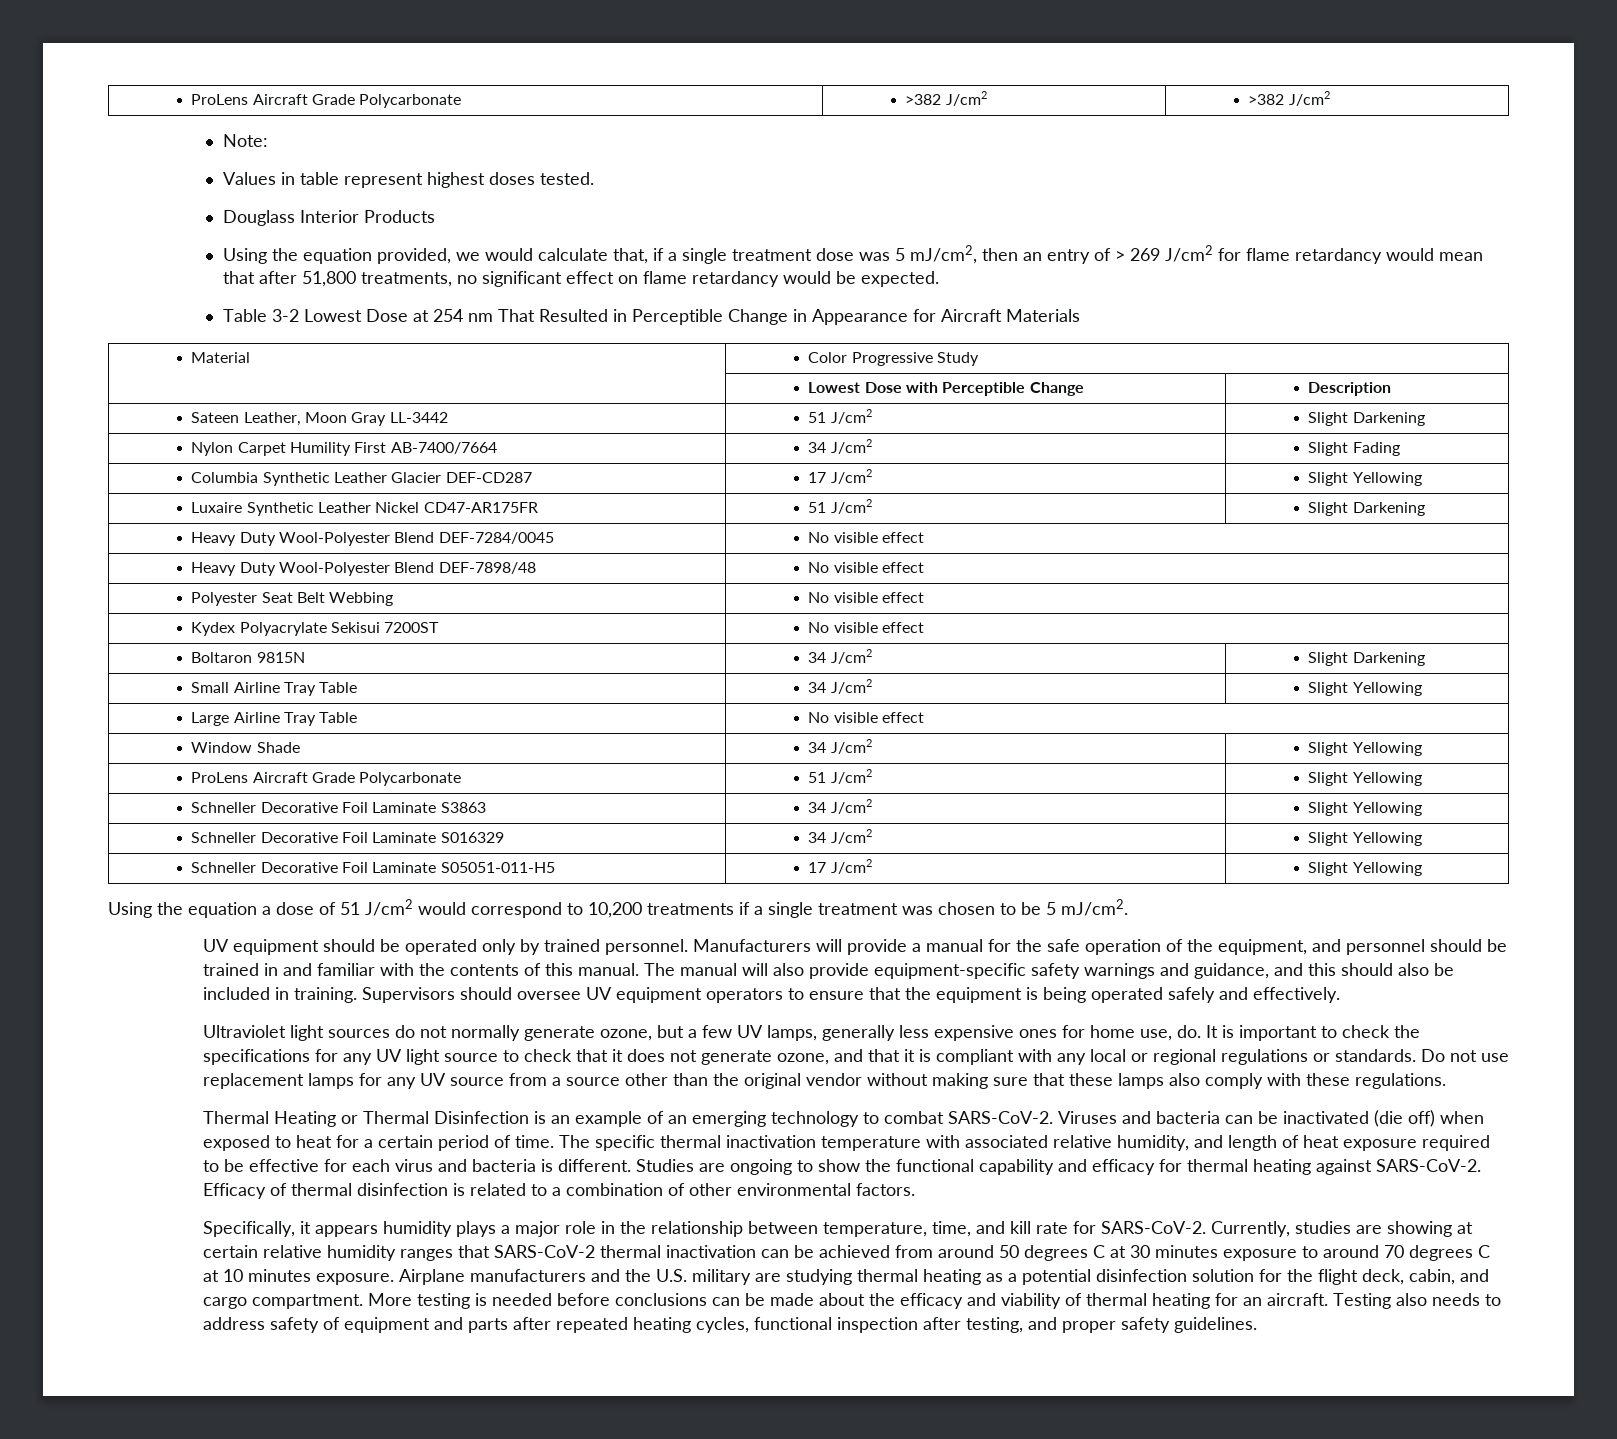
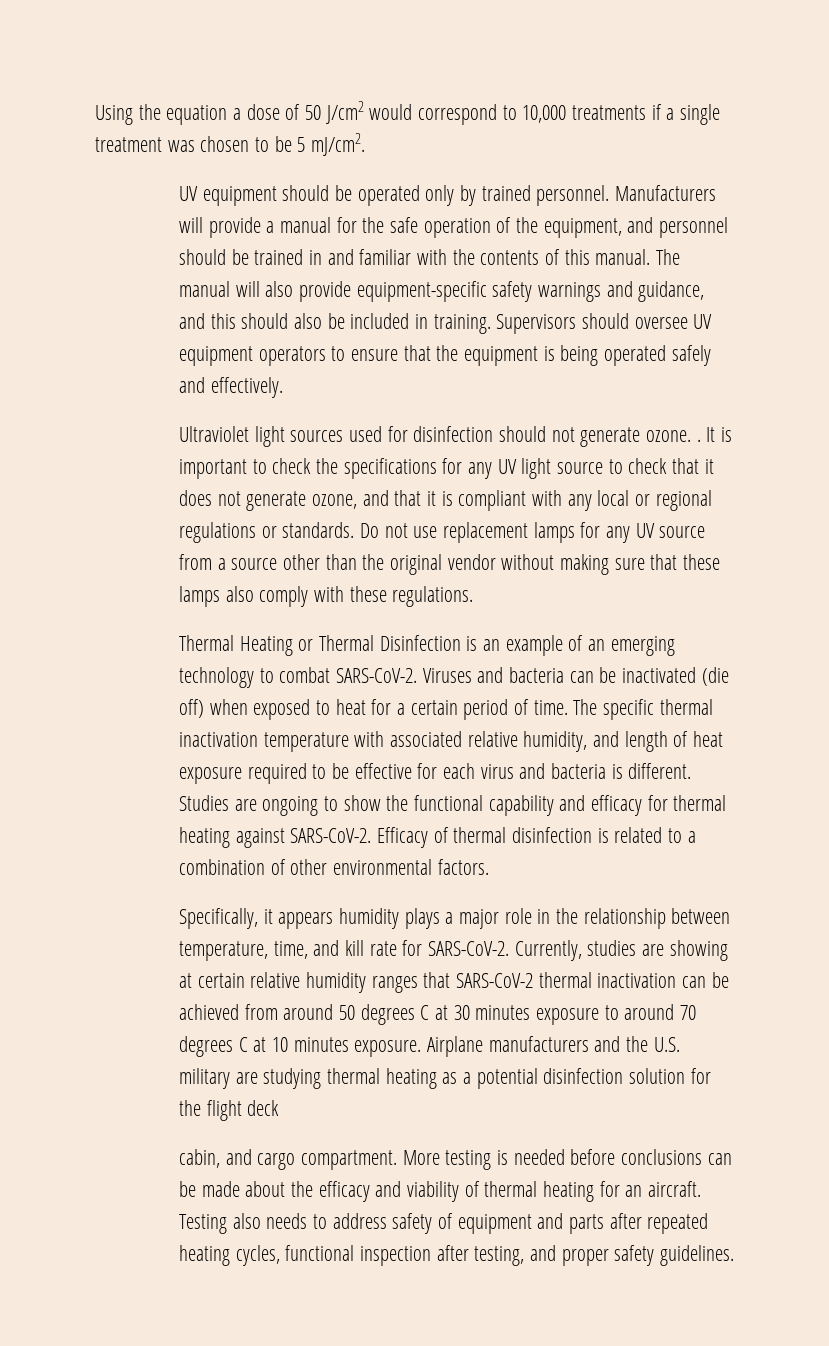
- ProLens Aircraft Grade Polycarbonate | >382 J/cm2 | >382 J/cm2
- Note:
- Values in table represent highest doses tested.
- Douglass Interior Products
- Using the equation provided, we would calculate that, if a single treatment dose was 5 mJ/cm2, then an entry of > 269 J/cm2 for flame retardancy would mean that after 51,800 treatments, no significant effect on flame retardancy would be expected.
- Table 3-2 Lowest Dose at 254 nm That Resulted in Perceptible Change in Appearance for Aircraft Materials
- Material | Color Progressive Study
- | Lowest Dose with Perceptible Change | Description
- Sateen Leather, Moon Gray LL-3442 | 51 J/cm2 | Slight Darkening
- Nylon Carpet Humility First AB-7400/7664 | 34 J/cm2 | Slight Fading
- Columbia Synthetic Leather Glacier DEF-CD287 | 17 J/cm2 | Slight Yellowing
- Luxaire Synthetic Leather Nickel CD47-AR175FR | 51 J/cm2 | Slight Darkening
- Heavy Duty Wool-Polyester Blend DEF-7284/0045 | No visible effect
- Heavy Duty Wool-Polyester Blend DEF-7898/48 | No visible effect
- Polyester Seat Belt Webbing | No visible effect
- Kydex Polyacrylate Sekisui 7200ST | No visible effect
- Boltaron 9815N | 34 J/cm2 | Slight Darkening
- Small Airline Tray Table | 34 J/cm2 | Slight Yellowing
- Large Airline Tray Table | No visible effect
- Window Shade | 34 J/cm2 | Slight Yellowing
- ProLens Aircraft Grade Polycarbonate | 51 J/cm2 | Slight Yellowing
- Schneller Decorative Foil Laminate S3863 | 34 J/cm2 | Slight Yellowing
- Schneller Decorative Foil Laminate S016329 | 34 J/cm2 | Slight Yellowing
- Schneller Decorative Foil Laminate S05051-011-H5 | 17 J/cm2 | Slight Yellowing
- Using the equation a dose of 51 J/cm2 would correspond to 10,200 treatments if a single treatment was chosen to be 5 mJ/cm2.
+ Using the equation a dose of 50 J/cm2 would correspond to 10,000 treatments if a single treatment was chosen to be 5 mJ/cm2.
- Ultraviolet light sources do not normally generate ozone, but a few UV lamps, generally less expensive ones for home use, do.
+ Ultraviolet light sources used for disinfection should not generate ozone. .
- Airplane manufacturers and the U.S. military are studying thermal heating as a potential disinfection solution for the flight deck, cabin, and cargo compartment.
+ Airplane manufacturers and the U.S. military are studying thermal heating as a potential disinfection solution for the flight deck
+ cabin, and cargo compartment.

